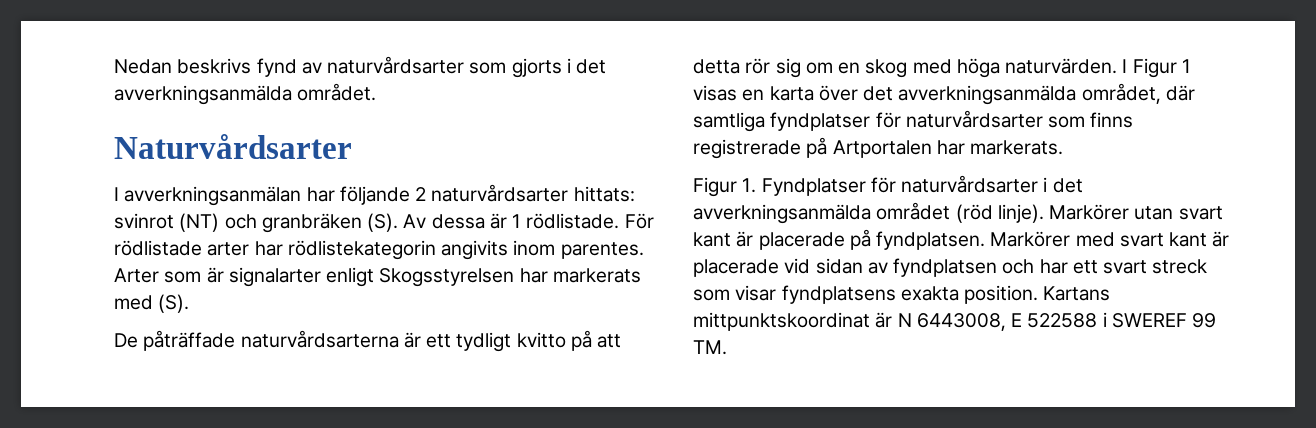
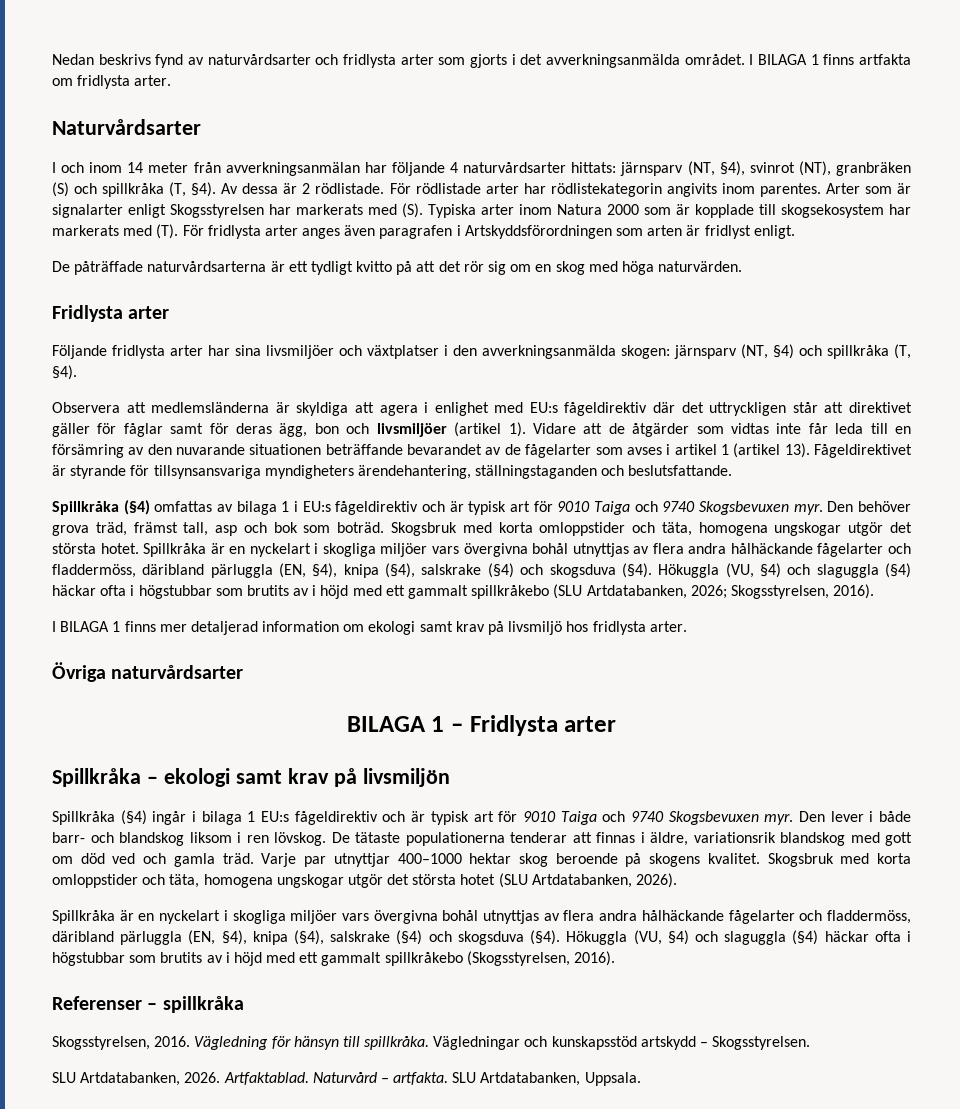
- Nedan beskrivs fynd av naturvårdsarter som gjorts i det avverkningsanmälda området.
+ Nedan beskrivs fynd av naturvårdsarter och fridlysta arter som gjorts i det avverkningsanmälda området. I BILAGA 1 finns artfakta om fridlysta arter.
  Naturvårdsarter
- I avverkningsanmälan har följande 2 naturvårdsarter hittats: svinrot (NT) och granbräken (S). Av dessa är 1 rödlistade.
+ I och inom 14 meter från avverkningsanmälan har följande 4 naturvårdsarter hittats: järnsparv (NT, §4), svinrot (NT), granbräken (S) och spillkråka (T, §4). Av dessa är 2 rödlistade.
- Arter som är signalarter enligt Skogsstyrelsen har markerats med (S).
+ Arter som är signalarter enligt Skogsstyrelsen har markerats med (S). Typiska arter inom Natura 2000 som är kopplade till skogsekosystem har markerats med (T). För fridlysta arter anges även paragrafen i Artskyddsförordningen som arten är fridlyst enligt.
- De påträffade naturvårdsarterna är ett tydligt kvitto på att detta rör sig om en skog med höga naturvärden. I Figur 1 visas en karta över det avverkningsanmälda området, där samtliga fyndplatser för naturvårdsarter som finns registrerade på Artportalen har markerats.
- Figur 1. Fyndplatser för naturvårdsarter i det avverkningsanmälda området (röd linje). Markörer utan svart kant är placerade på fyndplatsen. Markörer med svart kant är placerade vid sidan av fyndplatsen och har ett svart streck som visar fyndplatsens exakta position. Kartans mittpunktskoordinat är N 6443008, E 522588 i SWEREF 99 TM.
+ De påträffade naturvårdsarterna är ett tydligt kvitto på att det rör sig om en skog med höga naturvärden.
+ Fridlysta arter
+ Följande fridlysta arter har sina livsmiljöer och växtplatser i den avverkningsanmälda skogen: järnsparv (NT, §4) och spillkråka (T, §4).
+ Observera att medlemsländerna är skyldiga att agera i enlighet med EU:s fågeldirektiv där det uttryckligen står att direktivet gäller för fåglar samt för deras ägg, bon och livsmiljöer (artikel 1). Vidare att de åtgärder som vidtas inte får leda till en försämring av den nuvarande situationen beträffande bevarandet av de fågelarter som avses i artikel 1 (artikel 13). Fågeldirektivet är styrande för tillsynsansvariga myndigheters ärendehantering, ställningstaganden och beslutsfattande.
+ Spillkråka (§4) omfattas av bilaga 1 i EU:s fågeldirektiv och är typisk art för 9010 Taiga och 9740 Skogsbevuxen myr. Den behöver grova träd, främst tall, asp och bok som boträd. Skogsbruk med korta omloppstider och täta, homogena ungskogar utgör det största hotet. Spillkråka är en nyckelart i skogliga miljöer vars övergivna bohål utnyttjas av flera andra hålhäckande fågelarter och fladdermöss, däribland pärluggla (EN, §4), knipa (§4), salskrake (§4) och skogsduva (§4). Hökuggla (VU, §4) och slaguggla (§4) häckar ofta i högstubbar som brutits av i höjd med ett gammalt spillkråkebo (SLU Artdatabanken, 2026; Skogsstyrelsen, 2016).
+ I BILAGA 1 finns mer detaljerad information om ekologi samt krav på livsmiljö hos fridlysta arter.
+ Övriga naturvårdsarter
+ BILAGA 1 – Fridlysta arter
+ Spillkråka – ekologi samt krav på livsmiljön
+ Spillkråka (§4) ingår i bilaga 1 EU:s fågeldirektiv och är typisk art för 9010 Taiga och 9740 Skogsbevuxen myr. Den lever i både barr- och blandskog liksom i ren lövskog. De tätaste populationerna tenderar att finnas i äldre, variationsrik blandskog med gott om död ved och gamla träd. Varje par utnyttjar 400–1000 hektar skog beroende på skogens kvalitet. Skogsbruk med korta omloppstider och täta, homogena ungskogar utgör det största hotet (SLU Artdatabanken, 2026).
+ Spillkråka är en nyckelart i skogliga miljöer vars övergivna bohål utnyttjas av flera andra hålhäckande fågelarter och fladdermöss, däribland pärluggla (EN, §4), knipa (§4), salskrake (§4) och skogsduva (§4). Hökuggla (VU, §4) och slaguggla (§4) häckar ofta i högstubbar som brutits av i höjd med ett gammalt spillkråkebo (Skogsstyrelsen, 2016).
+ Referenser – spillkråka
+ Skogsstyrelsen, 2016. Vägledning för hänsyn till spillkråka. Vägledningar och kunskapsstöd artskydd – Skogsstyrelsen.
+ SLU Artdatabanken, 2026. Artfaktablad. Naturvård – artfakta. SLU Artdatabanken, Uppsala.

